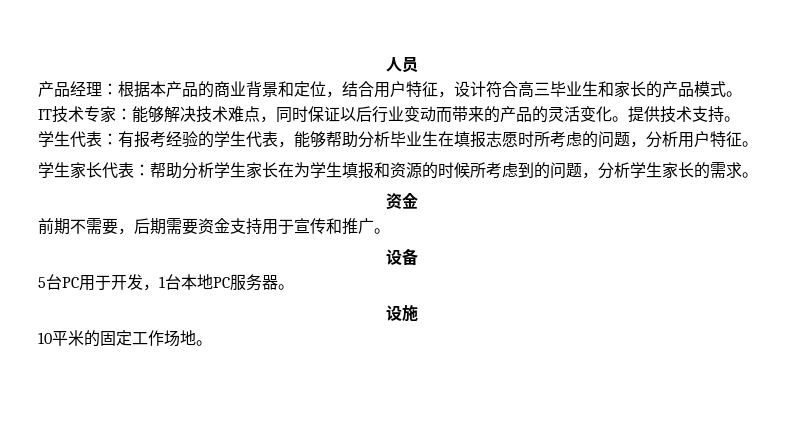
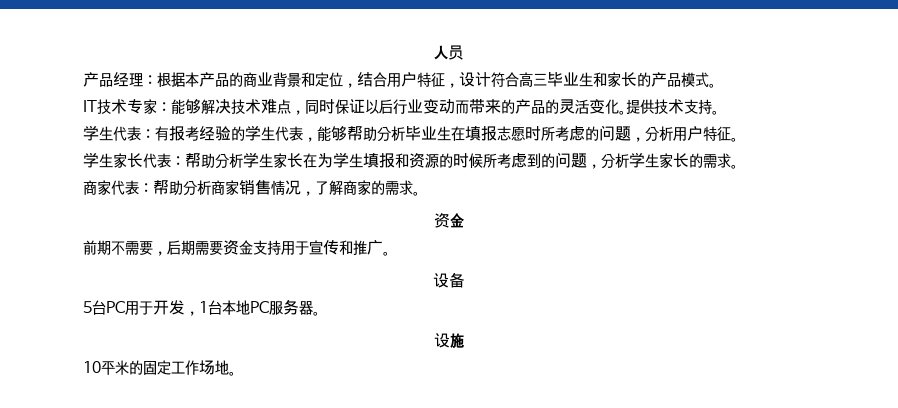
+ 商家代表：帮助分析商家销售情况，了解商家的需求。

